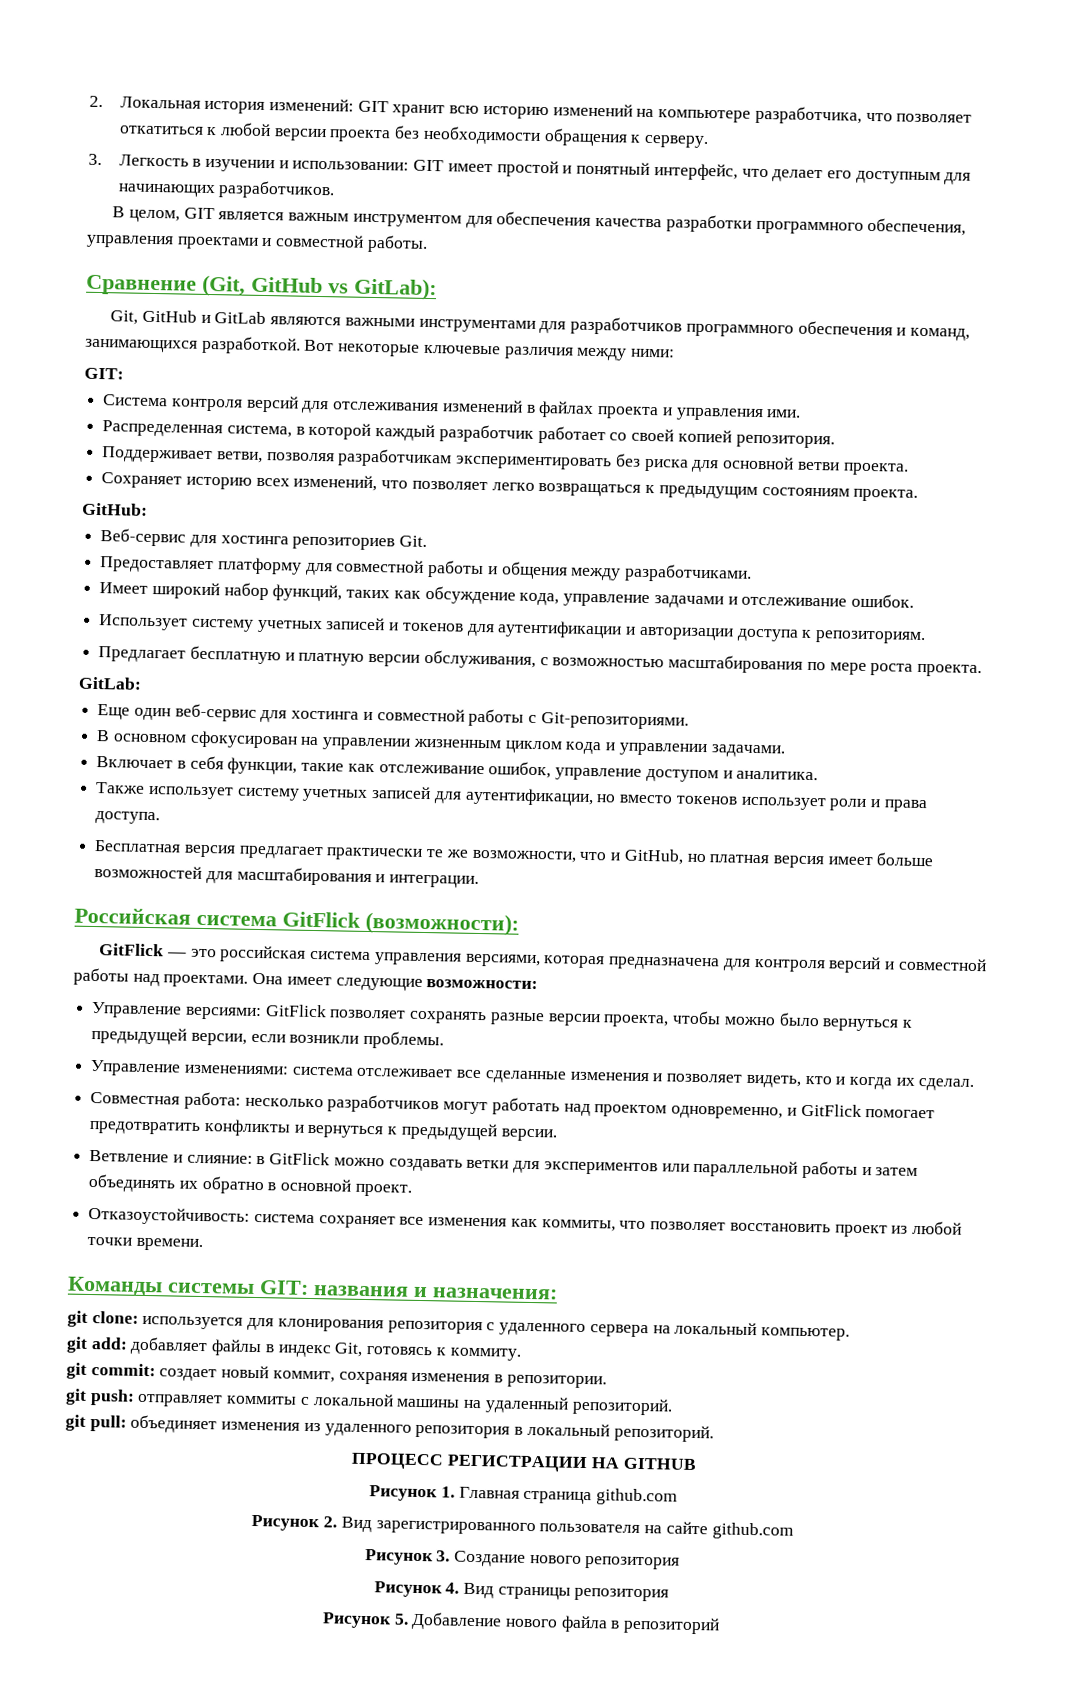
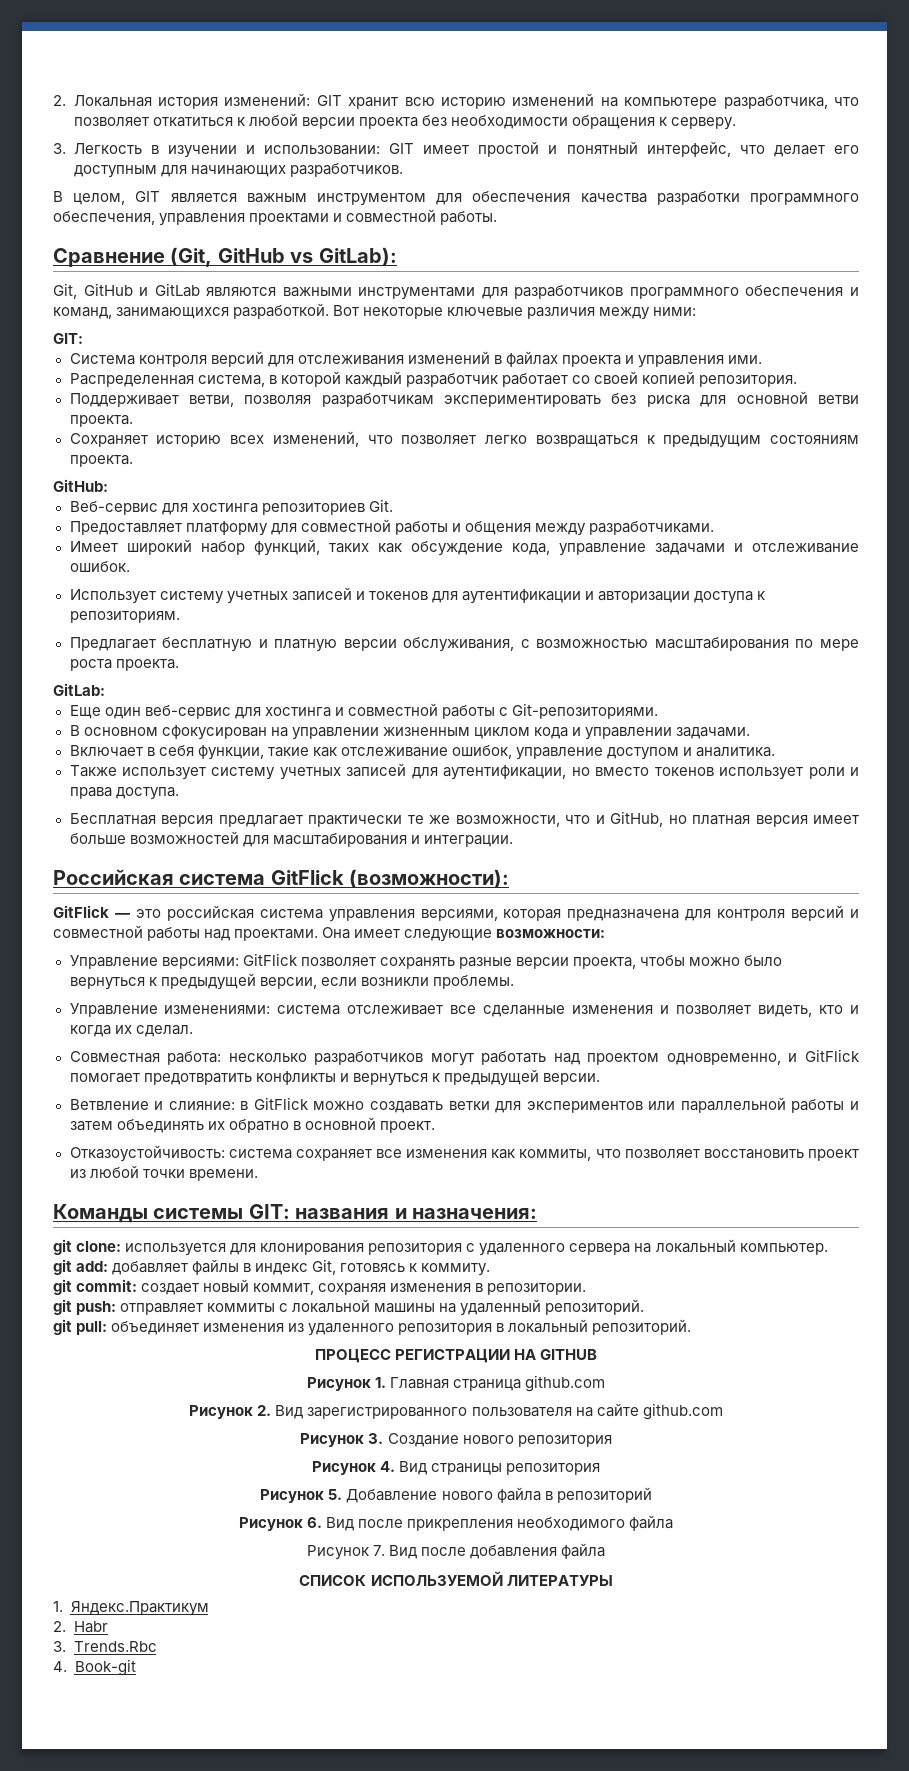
+ Рисунок 6. Вид после прикрепления необходимого файла
+ Рисунок 7. Вид после добавления файла
+ СПИСОК ИСПОЛЬЗУЕМОЙ ЛИТЕРАТУРЫ
+ 1. Яндекс.Практикум
+ 2. Habr
+ 3. Trends.Rbc
+ 4. Book-git

